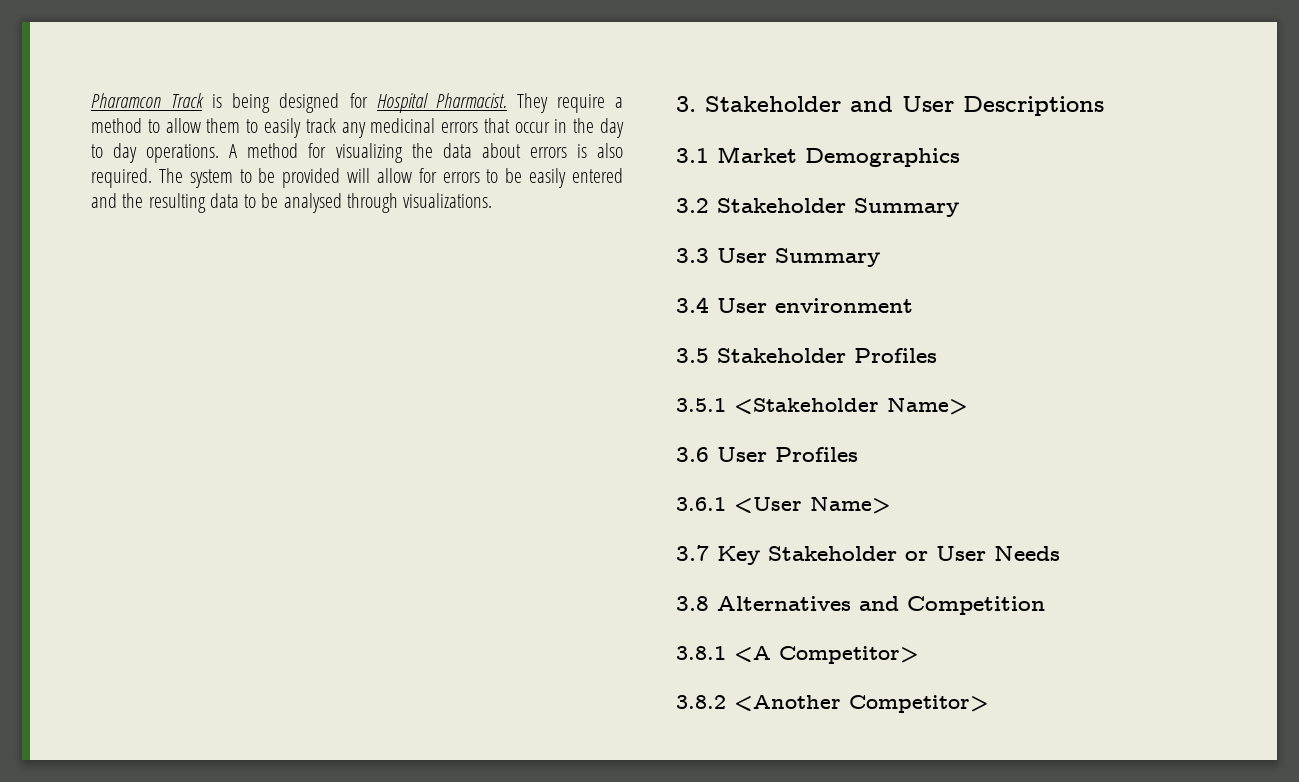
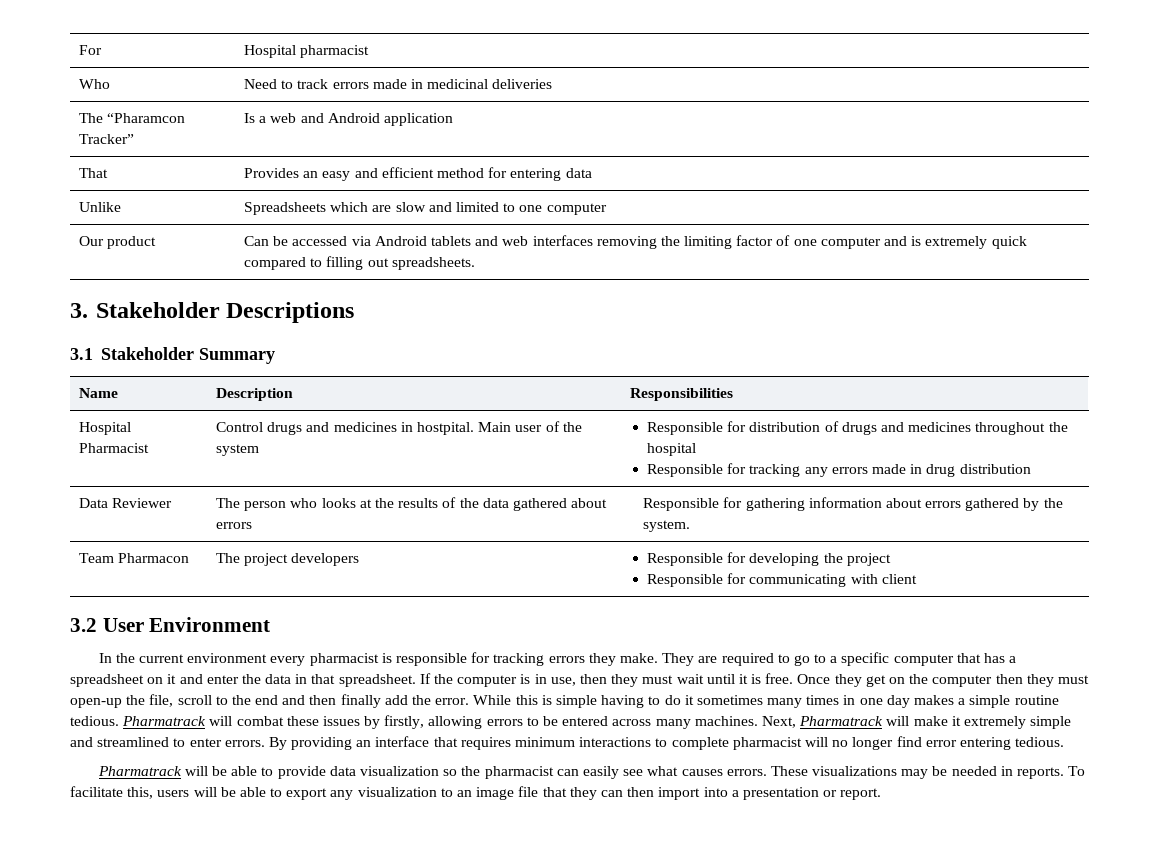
- Pharamcon Track is being designed for Hospital Pharmacist. They require a method to allow them to easily track any medicinal errors that occur in the day to day operations. A method for visualizing the data about errors is also required. The system to be provided will allow for errors to be easily entered and the resulting data to be analysed through visualizations.
- 3. Stakeholder and User Descriptions
- 3.1 Market Demographics
- 3.2 Stakeholder Summary
- 3.3 User Summary
- 3.4 User environment
- 3.5 Stakeholder Profiles
- 3.5.1 <Stakeholder Name>
- 3.6 User Profiles
- 3.6.1 <User Name>
- 3.7 Key Stakeholder or User Needs
- 3.8 Alternatives and Competition
- 3.8.1 <A Competitor>
- 3.8.2 <Another Competitor>
+ For | Hospital pharmacist
+ Who | Need to track errors made in medicinal deliveries
+ The “Pharamcon Tracker” | Is a web and Android application
+ That | Provides an easy and efficient method for entering data
+ Unlike | Spreadsheets which are slow and limited to one computer
+ Our product | Can be accessed via Android tablets and web interfaces removing the limiting factor of one computer and is extremely quick compared to filling out spreadsheets.
+ 3. Stakeholder Descriptions
+ 3.1 Stakeholder Summary
+ Name | Description | Responsibilities
+ Hospital Pharmacist | Control drugs and medicines in hostpital. Main user of the system | Responsible for distribution of drugs and medicines throughout the hospital
+ Responsible for tracking any errors made in drug distribution
+ Data Reviewer | The person who looks at the results of the data gathered about errors | Responsible for gathering information about errors gathered by the system.
+ Team Pharmacon | The project developers | Responsible for developing the project
+ Responsible for communicating with client
+ 3.2 User Environment
+ In the current environment every pharmacist is responsible for tracking errors they make. They are required to go to a specific computer that has a spreadsheet on it and enter the data in that spreadsheet. If the computer is in use, then they must wait until it is free. Once they get on the computer then they must open-up the file, scroll to the end and then finally add the error. While this is simple having to do it sometimes many times in one day makes a simple routine tedious. Pharmatrack will combat these issues by firstly, allowing errors to be entered across many machines. Next, Pharmatrack will make it extremely simple and streamlined to enter errors. By providing an interface that requires minimum interactions to complete pharmacist will no longer find error entering tedious.
+ Pharmatrack will be able to provide data visualization so the pharmacist can easily see what causes errors. These visualizations may be needed in reports. To facilitate this, users will be able to export any visualization to an image file that they can then import into a presentation or report.

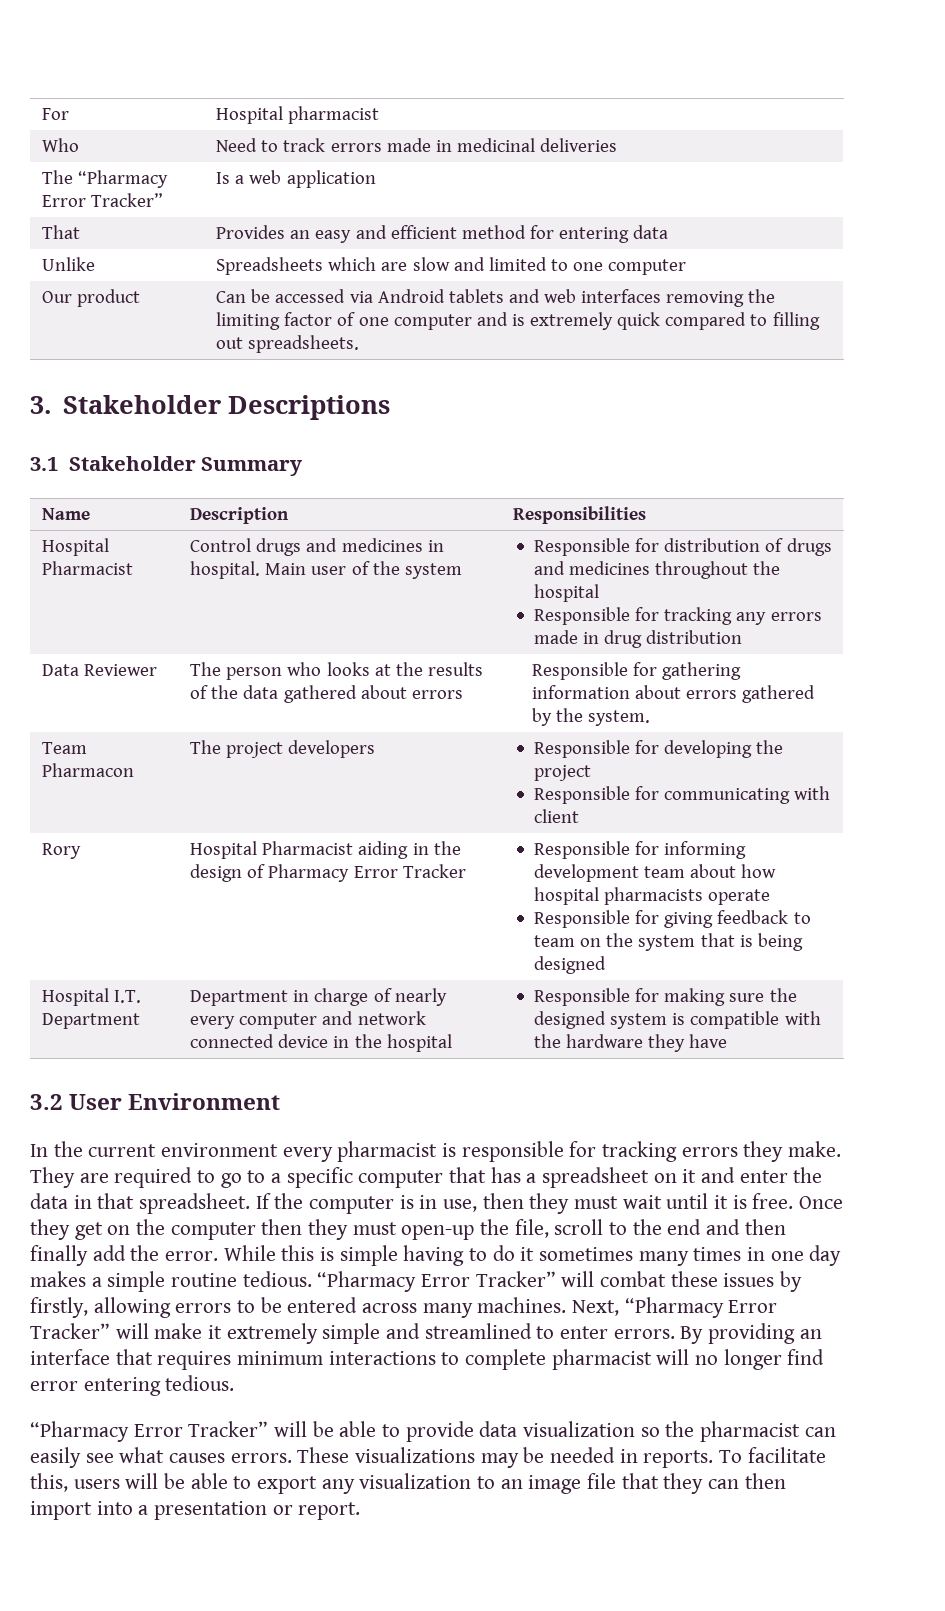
- The “Pharamcon Tracker” | Is a web and Android application
+ The “Pharmacy Error Tracker” | Is a web application
- Hospital Pharmacist | Control drugs and medicines in hostpital. Main user of the system | Responsible for distribution of drugs and medicines throughout the hospital
+ Hospital Pharmacist | Control drugs and medicines in hospital. Main user of the system | Responsible for distribution of drugs and medicines throughout the hospital
+ Rory | Hospital Pharmacist aiding in the design of Pharmacy Error Tracker | Responsible for informing development team about how hospital pharmacists operate
+ Responsible for giving feedback to team on the system that is being designed
+ Hospital I.T. Department | Department in charge of nearly every computer and network connected device in the hospital | Responsible for making sure the designed system is compatible with the hardware they have
- Pharmatrack will combat these issues by firstly, allowing errors to be entered across many machines.
+ “Pharmacy Error Tracker” will combat these issues by firstly, allowing errors to be entered across many machines.
- Next, Pharmatrack will make it extremely simple and streamlined to enter errors.
+ Next, “Pharmacy Error Tracker” will make it extremely simple and streamlined to enter errors.
- Pharmatrack will be able to provide data visualization so the pharmacist can easily see what causes errors.
+ “Pharmacy Error Tracker” will be able to provide data visualization so the pharmacist can easily see what causes errors.

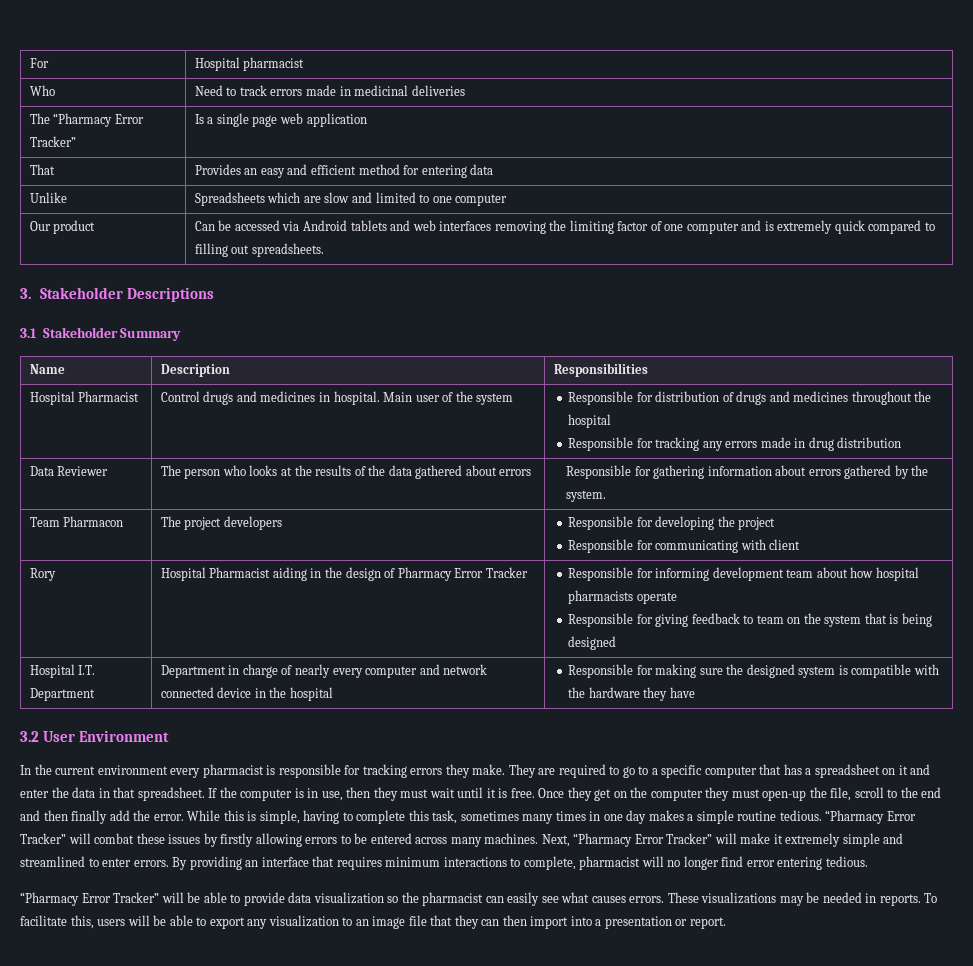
- The “Pharmacy Error Tracker” | Is a web application
+ The “Pharmacy Error Tracker” | Is a single page web application
- Once they get on the computer then they must open-up the file, scroll to the end and then finally add the error.
+ Once they get on the computer they must open-up the file, scroll to the end and then finally add the error.
- While this is simple having to do it sometimes many times in one day makes a simple routine tedious.
+ While this is simple, having to complete this task, sometimes many times in one day makes a simple routine tedious.
- “Pharmacy Error Tracker” will combat these issues by firstly, allowing errors to be entered across many machines.
+ “Pharmacy Error Tracker” will combat these issues by firstly allowing errors to be entered across many machines.
- By providing an interface that requires minimum interactions to complete pharmacist will no longer find error entering tedious.
+ By providing an interface that requires minimum interactions to complete, pharmacist will no longer find error entering tedious.

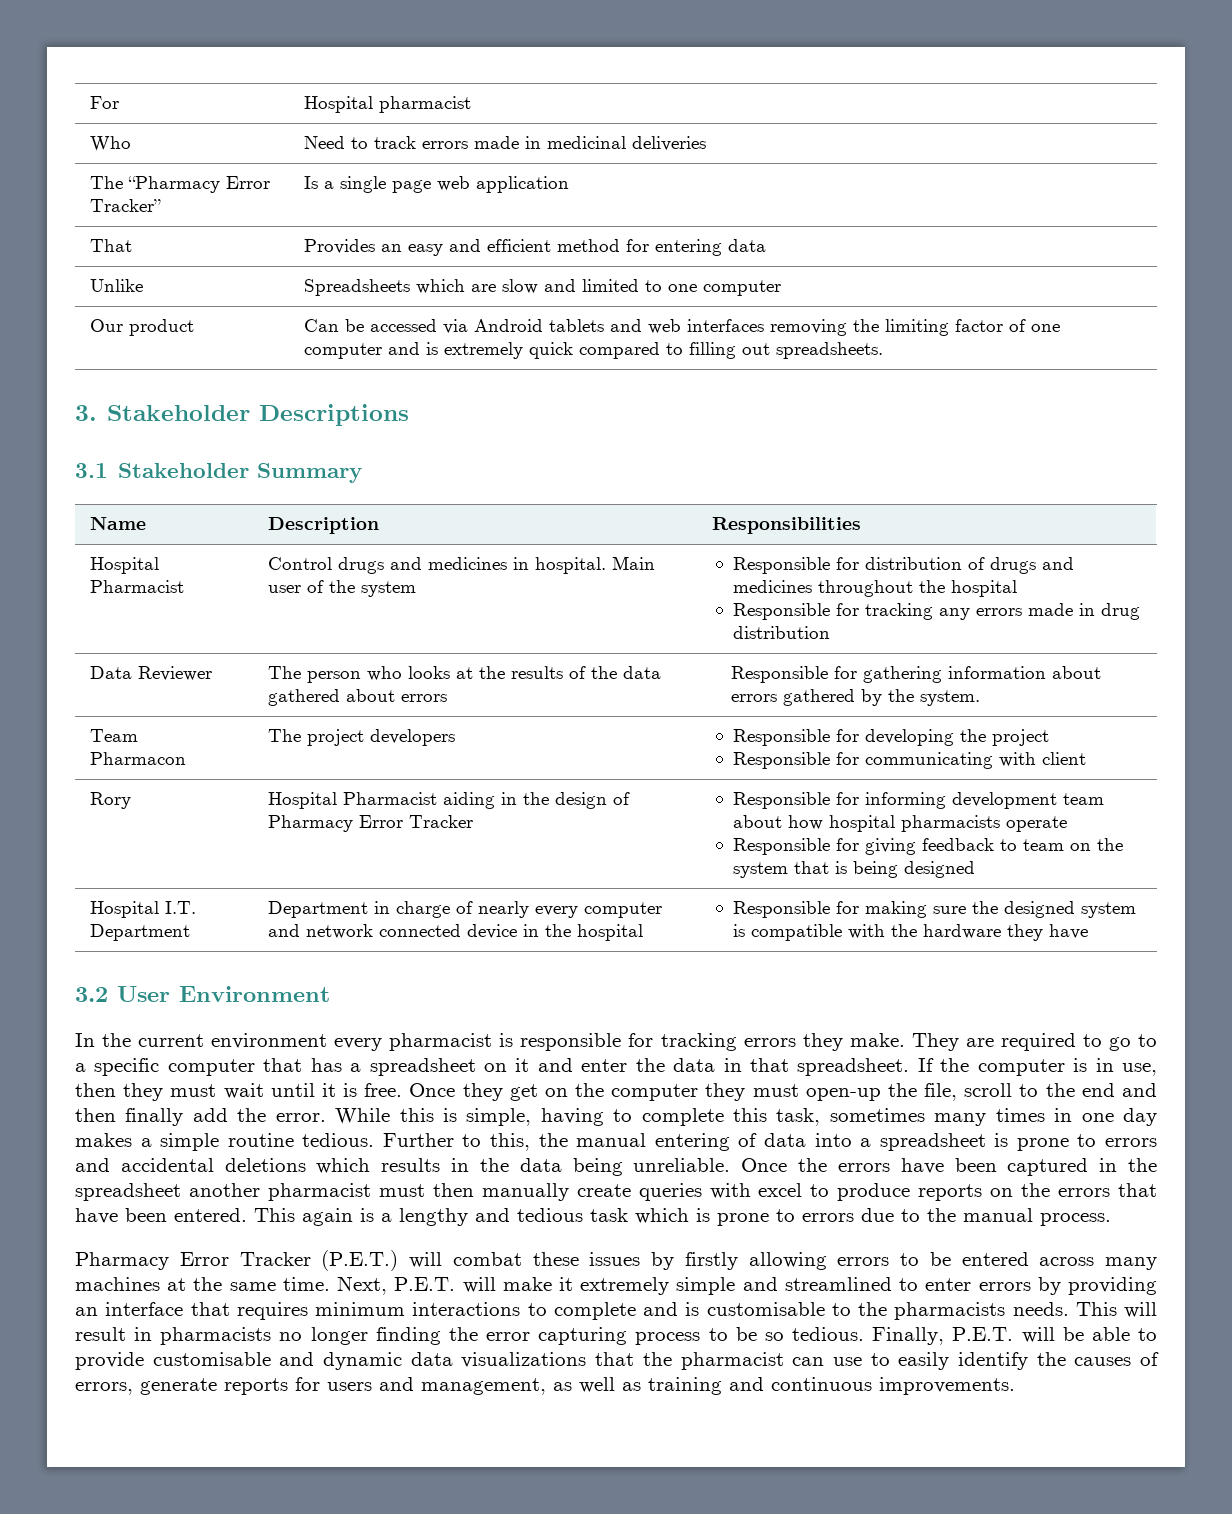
- “Pharmacy Error Tracker” will combat these issues by firstly allowing errors to be entered across many machines. Next, “Pharmacy Error Tracker” will make it extremely simple and streamlined to enter errors. By providing an interface that requires minimum interactions to complete, pharmacist will no longer find error entering tedious.
- “Pharmacy Error Tracker” will be able to provide data visualization so the pharmacist can easily see what causes errors. These visualizations may be needed in reports. To facilitate this, users will be able to export any visualization to an image file that they can then import into a presentation or report.
+ Further to this, the manual entering of data into a spreadsheet is prone to errors and accidental deletions which results in the data being unreliable. Once the errors have been captured in the spreadsheet another pharmacist must then manually create queries with excel to produce reports on the errors that have been entered. This again is a lengthy and tedious task which is prone to errors due to the manual process.
+ Pharmacy Error Tracker (P.E.T.) will combat these issues by firstly allowing errors to be entered across many machines at the same time. Next, P.E.T. will make it extremely simple and streamlined to enter errors by providing an interface that requires minimum interactions to complete and is customisable to the pharmacists needs. This will result in pharmacists no longer finding the error capturing process to be so tedious. Finally, P.E.T. will be able to provide customisable and dynamic data visualizations that the pharmacist can use to easily identify the causes of errors, generate reports for users and management, as well as training and continuous improvements.

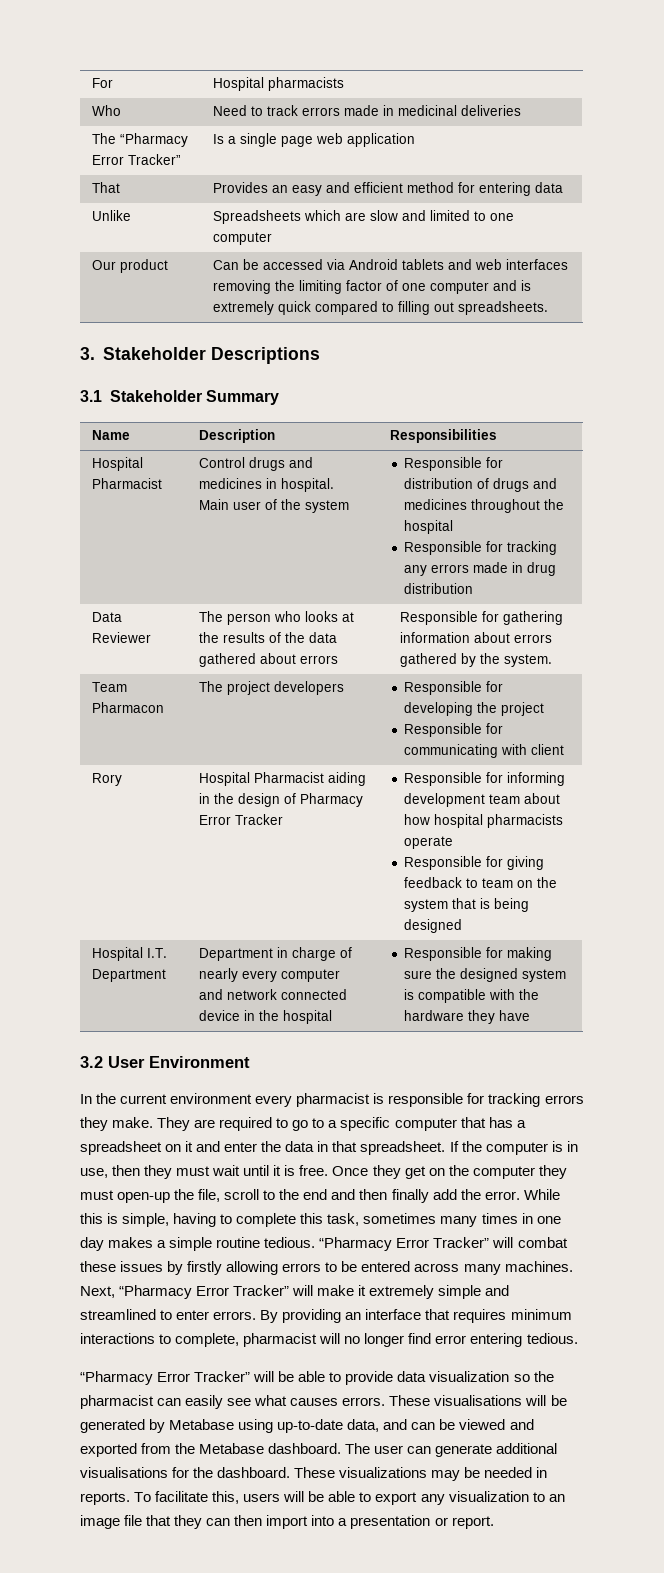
- For | Hospital pharmacist
+ For | Hospital pharmacists
- Further to this, the manual entering of data into a spreadsheet is prone to errors and accidental deletions which results in the data being unreliable. Once the errors have been captured in the spreadsheet another pharmacist must then manually create queries with excel to produce reports on the errors that have been entered. This again is a lengthy and tedious task which is prone to errors due to the manual process.
- Pharmacy Error Tracker (P.E.T.) will combat these issues by firstly allowing errors to be entered across many machines at the same time. Next, P.E.T. will make it extremely simple and streamlined to enter errors by providing an interface that requires minimum interactions to complete and is customisable to the pharmacists needs. This will result in pharmacists no longer finding the error capturing process to be so tedious. Finally, P.E.T. will be able to provide customisable and dynamic data visualizations that the pharmacist can use to easily identify the causes of errors, generate reports for users and management, as well as training and continuous improvements.
+ “Pharmacy Error Tracker” will combat these issues by firstly allowing errors to be entered across many machines. Next, “Pharmacy Error Tracker” will make it extremely simple and streamlined to enter errors. By providing an interface that requires minimum interactions to complete, pharmacist will no longer find error entering tedious.
+ “Pharmacy Error Tracker” will be able to provide data visualization so the pharmacist can easily see what causes errors. These visualisations will be generated by Metabase using up-to-date data, and can be viewed and exported from the Metabase dashboard. The user can generate additional visualisations for the dashboard. These visualizations may be needed in reports. To facilitate this, users will be able to export any visualization to an image file that they can then import into a presentation or report.

